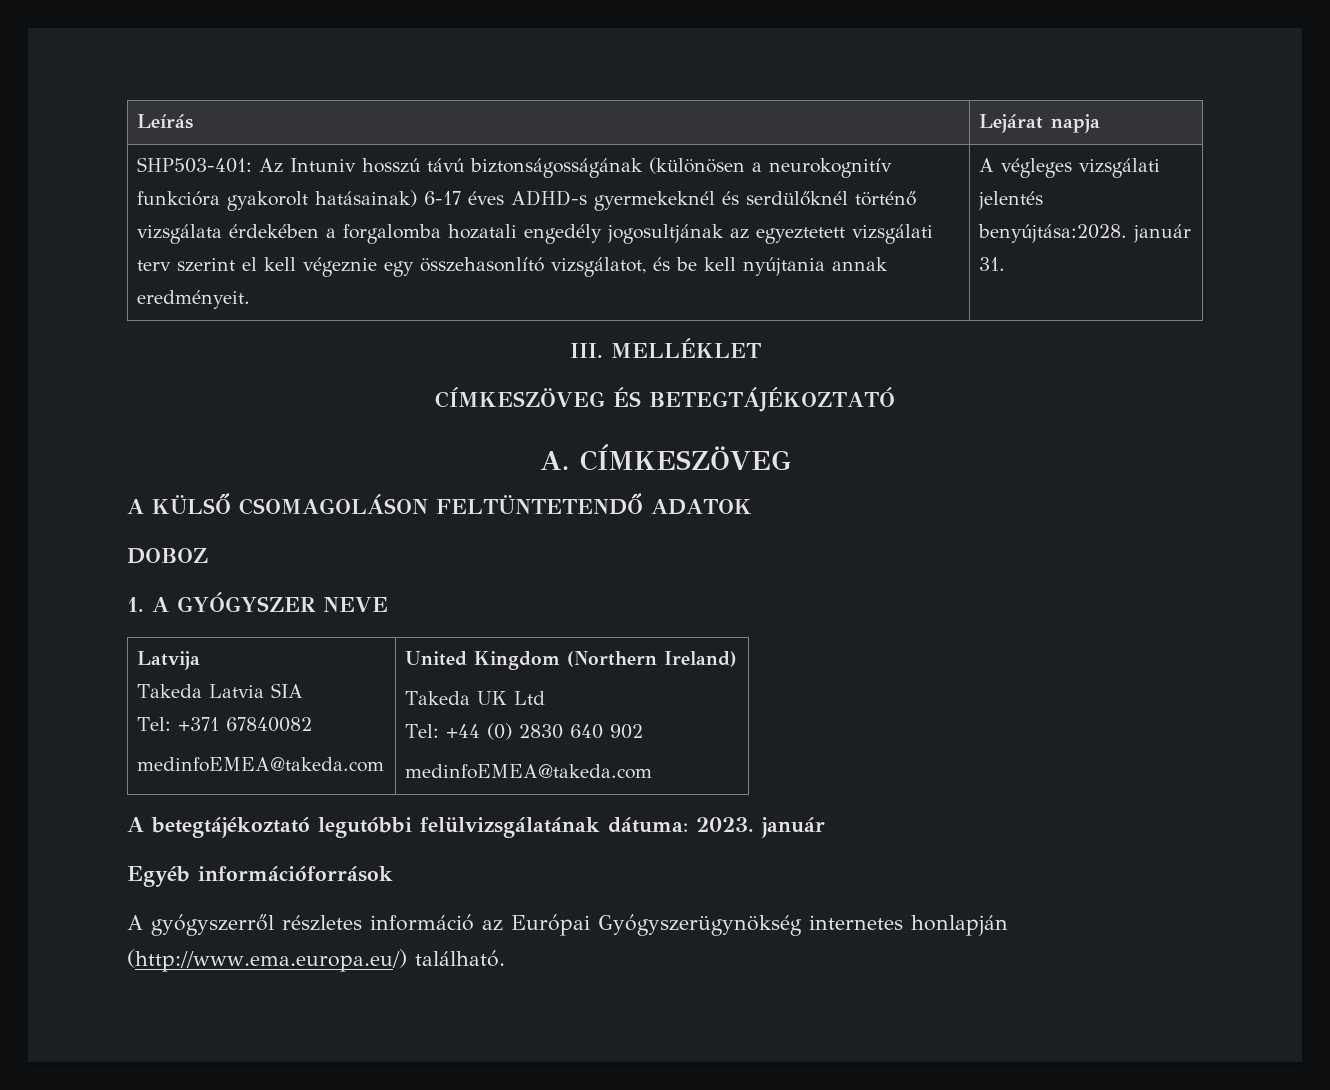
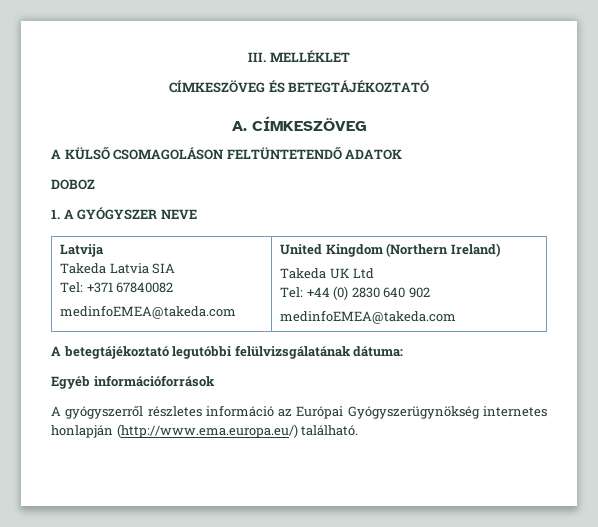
- Leírás | Lejárat napja
- SHP503-401: Az Intuniv hosszú távú biztonságosságának (különösen a neurokognitív funkcióra gyakorolt hatásainak) 6-17 éves ADHD-s gyermekeknél és serdülőknél történő vizsgálata érdekében a forgalomba hozatali engedély jogosultjának az egyeztetett vizsgálati terv szerint el kell végeznie egy összehasonlító vizsgálatot, és be kell nyújtania annak eredményeit. | A végleges vizsgálati jelentés benyújtása:2028. január 31.
- A betegtájékoztató legutóbbi felülvizsgálatának dátuma: 2023. január
+ A betegtájékoztató legutóbbi felülvizsgálatának dátuma:

